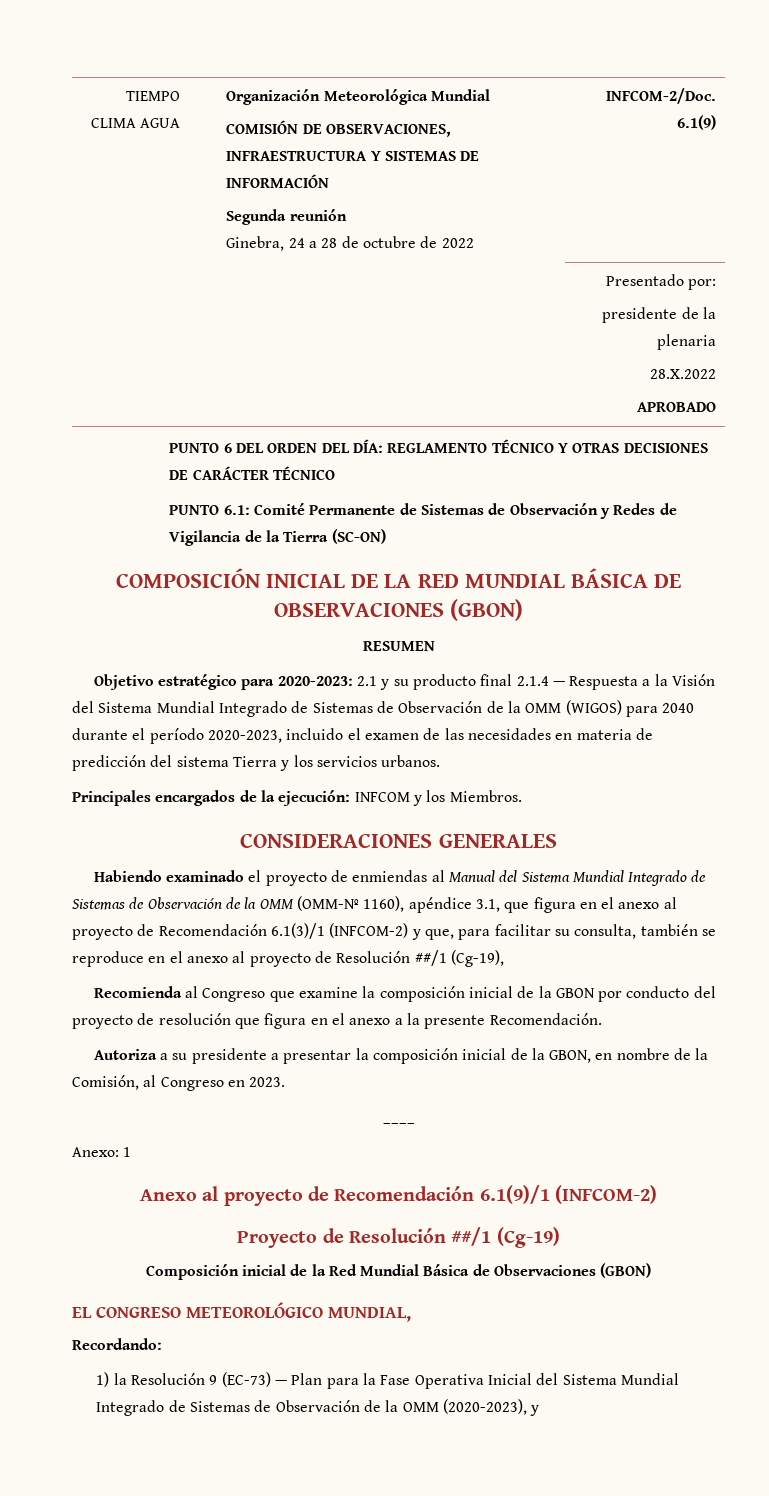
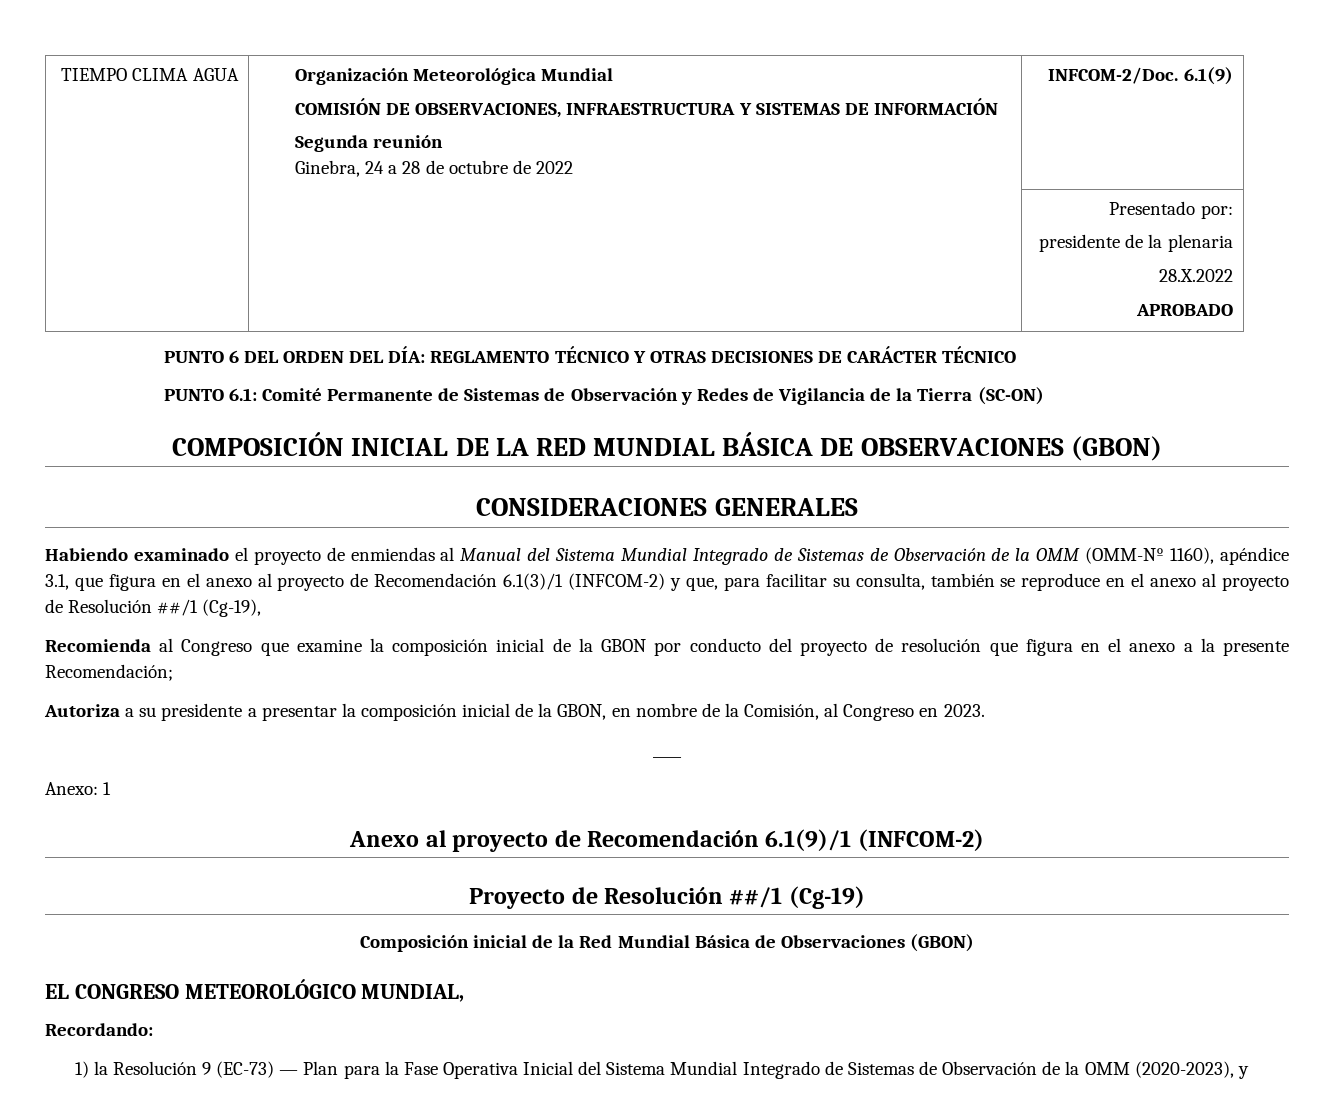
- RESUMEN
- Objetivo estratégico para 2020-2023: 2.1 y su producto final 2.1.4 — Respuesta a la Visión del Sistema Mundial Integrado de Sistemas de Observación de la OMM (WIGOS) para 2040 durante el período 2020-2023, incluido el examen de las necesidades en materia de predicción del sistema Tierra y los servicios urbanos.
- Principales encargados de la ejecución: INFCOM y los Miembros.
- Recomienda al Congreso que examine la composición inicial de la GBON por conducto del proyecto de resolución que figura en el anexo a la presente Recomendación.
+ Recomienda al Congreso que examine la composición inicial de la GBON por conducto del proyecto de resolución que figura en el anexo a la presente Recomendación;

